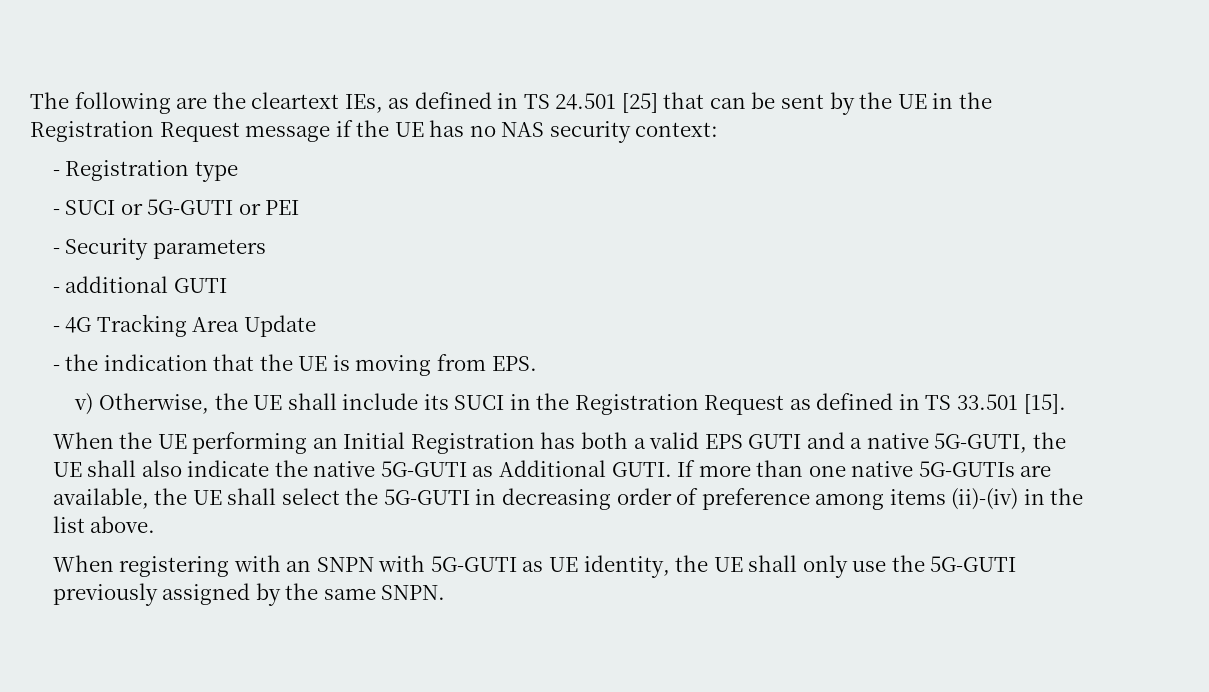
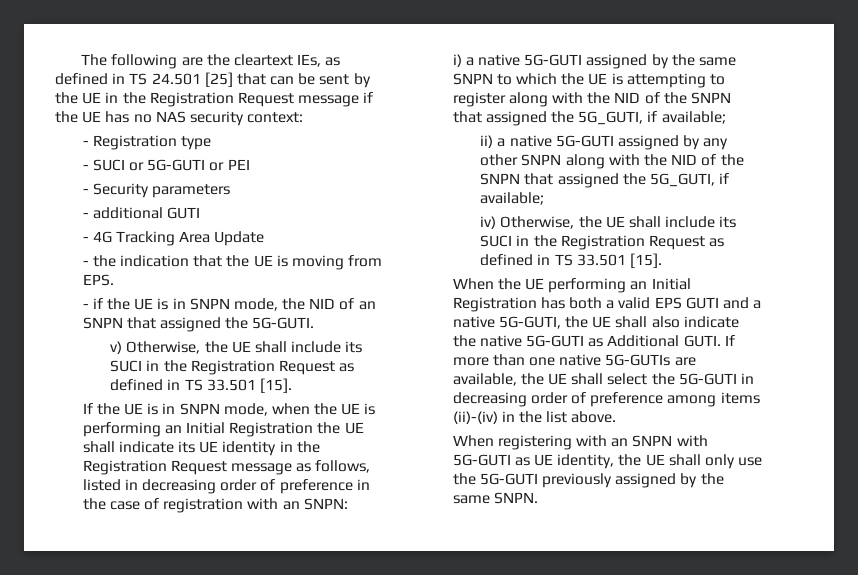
+ - if the UE is in SNPN mode, the NID of an SNPN that assigned the 5G-GUTI.
+ If the UE is in SNPN mode, when the UE is performing an Initial Registration the UE shall indicate its UE identity in the Registration Request message as follows, listed in decreasing order of preference in the case of registration with an SNPN:
+ i) a native 5G-GUTI assigned by the same SNPN to which the UE is attempting to register along with the NID of the SNPN that assigned the 5G_GUTI, if available;
+ ii) a native 5G-GUTI assigned by any other SNPN along with the NID of the SNPN that assigned the 5G_GUTI, if available;
+ iv) Otherwise, the UE shall include its SUCI in the Registration Request as defined in TS 33.501 [15].

